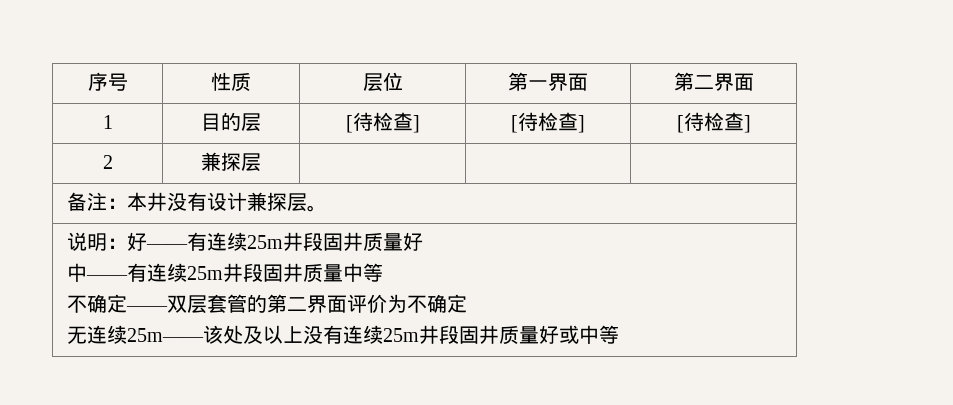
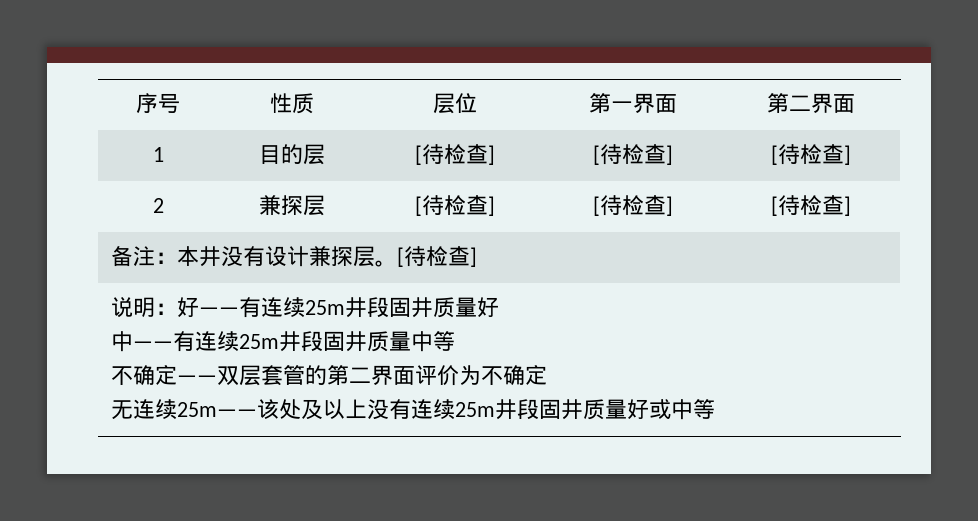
- 2 | 兼探层 | | |
+ 2 | 兼探层 | [待检查] | [待检查] | [待检查]
- 备注：本井没有设计兼探层。
+ 备注：本井没有设计兼探层。[待检查]

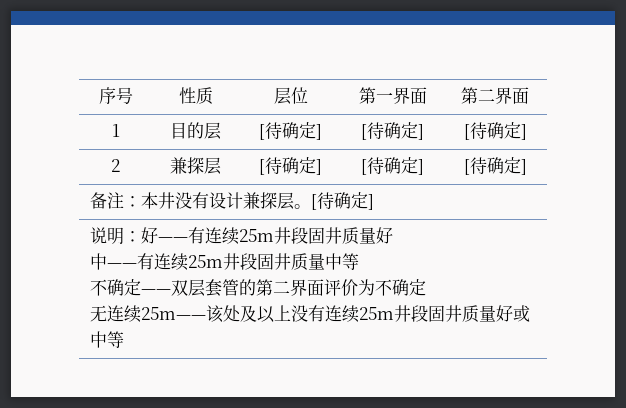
- 1 | 目的层 | [待检查] | [待检查] | [待检查]
+ 1 | 目的层 | [待确定] | [待确定] | [待确定]
- 2 | 兼探层 | [待检查] | [待检查] | [待检查]
+ 2 | 兼探层 | [待确定] | [待确定] | [待确定]
- 备注：本井没有设计兼探层。[待检查]
+ 备注：本井没有设计兼探层。[待确定]

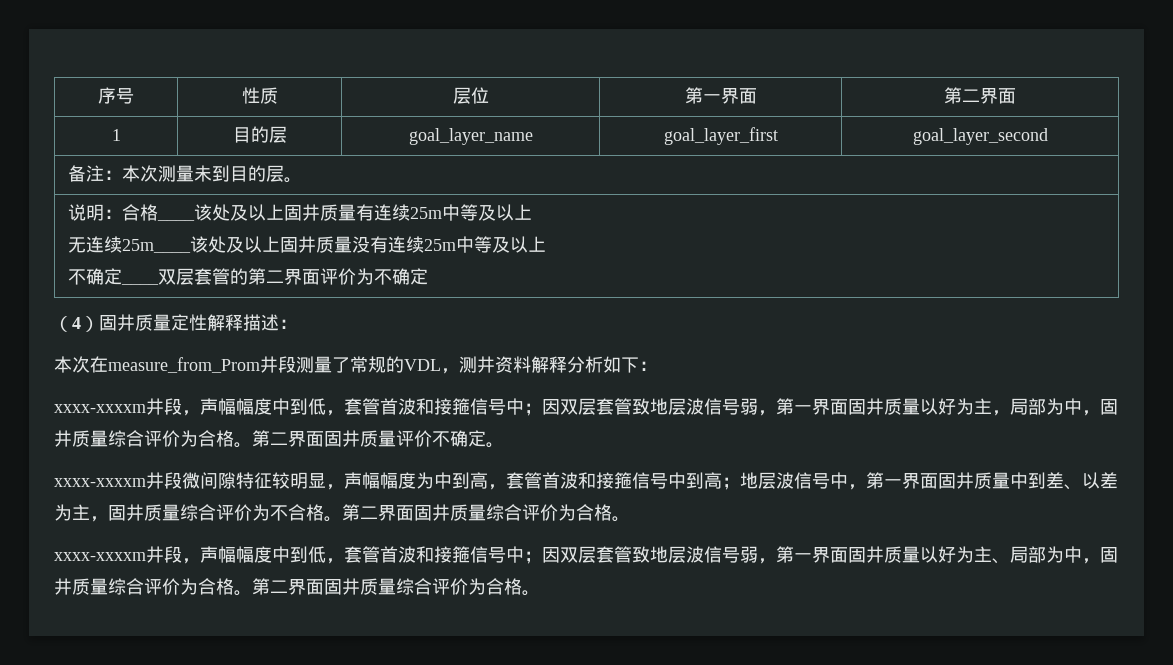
- 1 | 目的层 | [待确定] | [待确定] | [待确定]
- 2 | 兼探层 | [待确定] | [待确定] | [待确定]
- 备注：本井没有设计兼探层。[待确定]
- 说明：好——有连续25m井段固井质量好
- 中——有连续25m井段固井质量中等
- 不确定——双层套管的第二界面评价为不确定
- 无连续25m——该处及以上没有连续25m井段固井质量好或中等
+ 1 | 目的层 | goal_layer_name | goal_layer_first | goal_layer_second
+ 备注：本次测量未到目的层。
+ 说明：合格____该处及以上固井质量有连续25m中等及以上
+ 无连续25m____该处及以上固井质量没有连续25m中等及以上
+ 不确定____双层套管的第二界面评价为不确定
+ （4）固井质量定性解释描述：
+ 本次在measure_from_Prom井段测量了常规的VDL，测井资料解释分析如下：
+ xxxx-xxxxm井段，声幅幅度中到低，套管首波和接箍信号中；因双层套管致地层波信号弱，第一界面固井质量以好为主，局部为中，固井质量综合评价为合格。第二界面固井质量评价不确定。
+ xxxx-xxxxm井段微间隙特征较明显，声幅幅度为中到高，套管首波和接箍信号中到高；地层波信号中，第一界面固井质量中到差、以差为主，固井质量综合评价为不合格。第二界面固井质量综合评价为合格。
+ xxxx-xxxxm井段，声幅幅度中到低，套管首波和接箍信号中；因双层套管致地层波信号弱，第一界面固井质量以好为主、局部为中，固井质量综合评价为合格。第二界面固井质量综合评价为合格。

